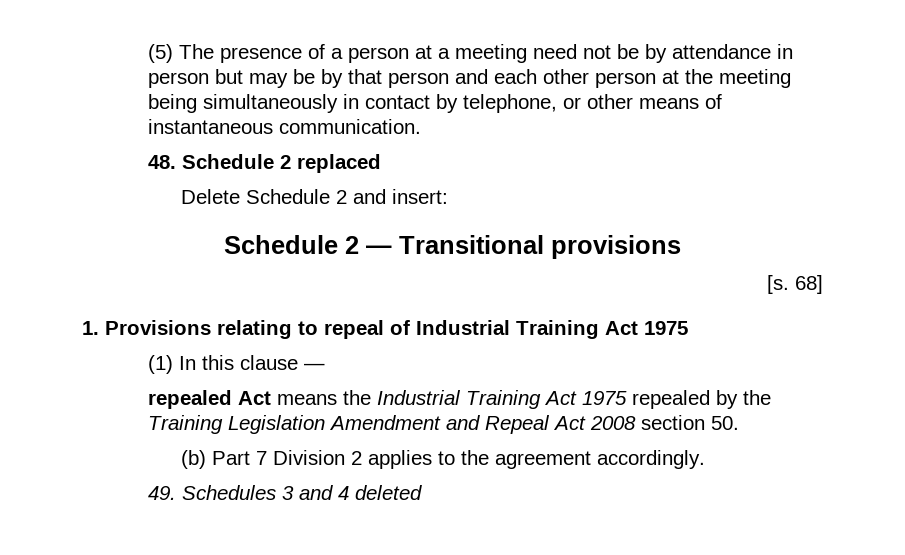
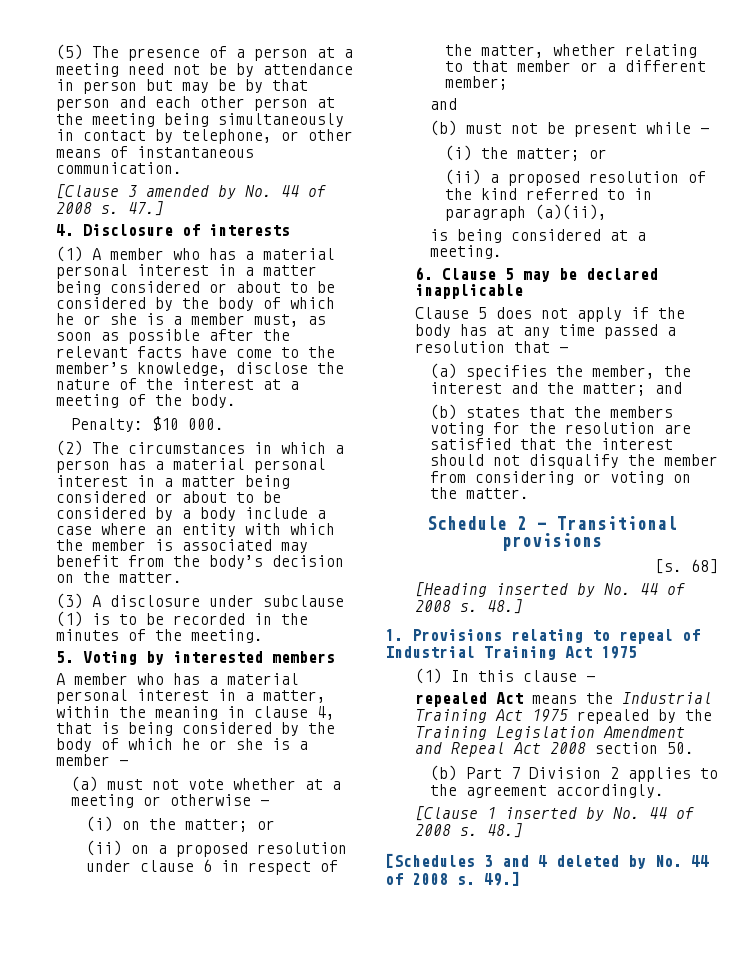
- 48. Schedule 2 replaced
- Delete Schedule 2 and insert:
+ [Clause 3 amended by No. 44 of 2008 s. 47.]
+ 4. Disclosure of interests
+ (1) A member who has a material personal interest in a matter being considered or about to be considered by the body of which he or she is a member must, as soon as possible after the relevant facts have come to the member’s knowledge, disclose the nature of the interest at a meeting of the body.
+ Penalty: $10 000.
+ (2) The circumstances in which a person has a material personal interest in a matter being considered or about to be considered by a body include a case where an entity with which the member is associated may benefit from the body’s decision on the matter.
+ (3) A disclosure under subclause (1) is to be recorded in the minutes of the meeting.
+ 5. Voting by interested members
+ A member who has a material personal interest in a matter, within the meaning in clause 4, that is being considered by the body of which he or she is a member —
+ (a) must not vote whether at a meeting or otherwise —
+ (i) on the matter; or
+ (ii) on a proposed resolution under clause 6 in respect of the matter, whether relating to that member or a different member;
+ and
+ (b) must not be present while —
+ (i) the matter; or
+ (ii) a proposed resolution of the kind referred to in paragraph (a)(ii),
+ is being considered at a meeting.
+ 6. Clause 5 may be declared inapplicable
+ Clause 5 does not apply if the body has at any time passed a resolution that —
+ (a) specifies the member, the interest and the matter; and
+ (b) states that the members voting for the resolution are satisfied that the interest should not disqualify the member from considering or voting on the matter.
+ [Heading inserted by No. 44 of 2008 s. 48.]
- 49. Schedules 3 and 4 deleted
+ [Clause 1 inserted by No. 44 of 2008 s. 48.]
+ [Schedules 3 and 4 deleted by No. 44 of 2008 s. 49.]

